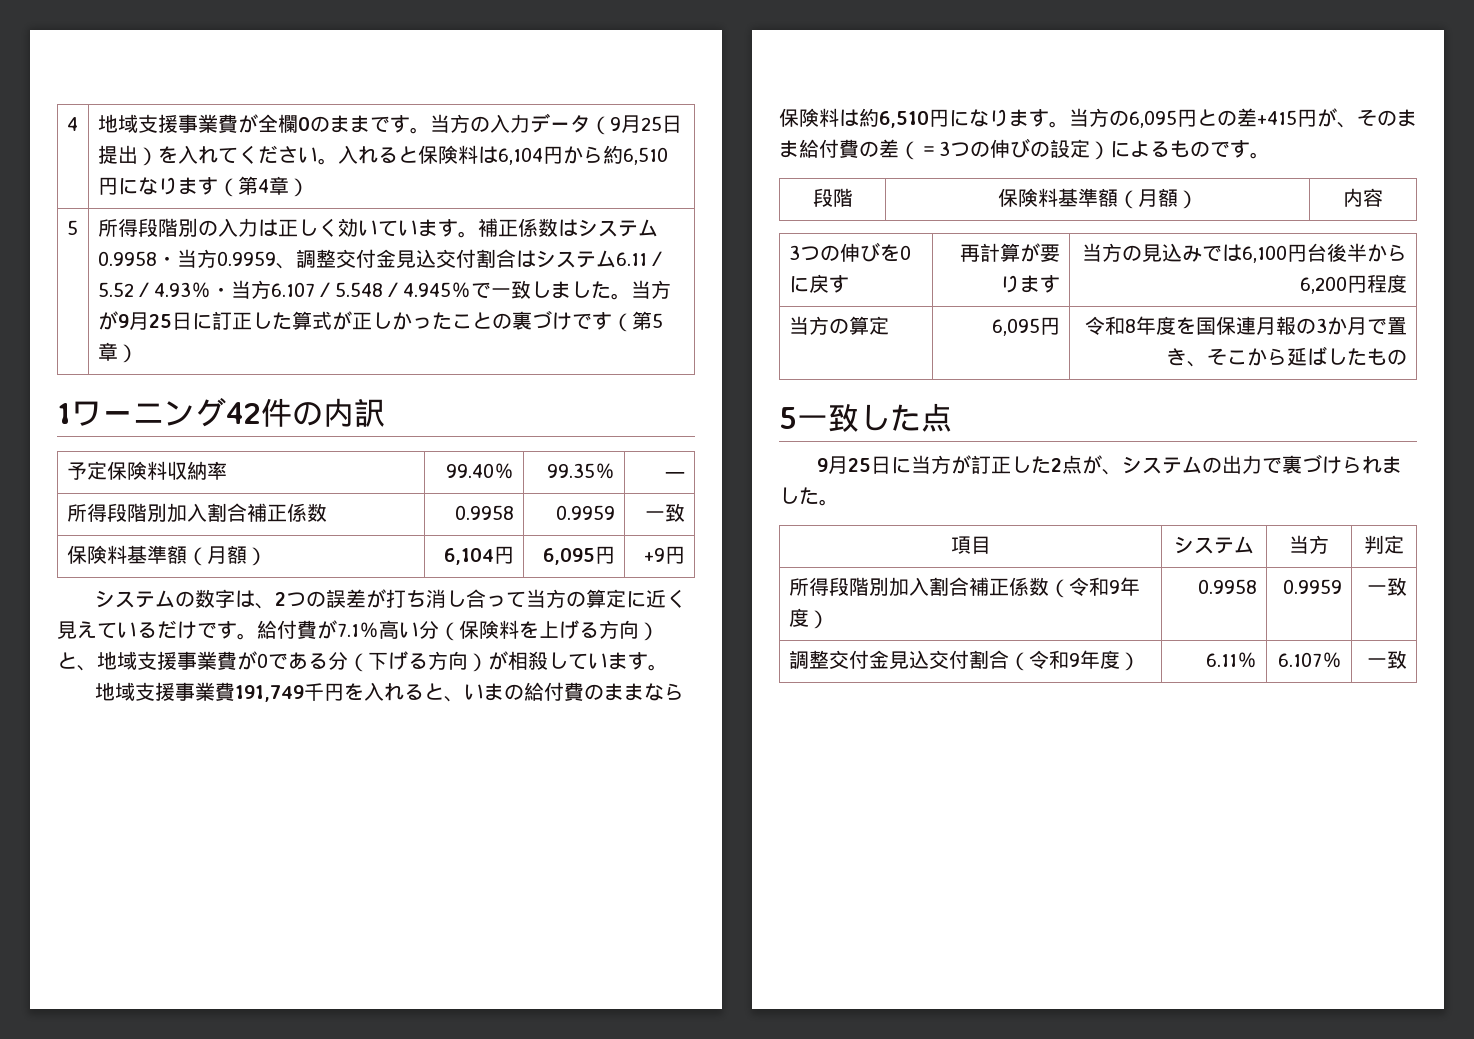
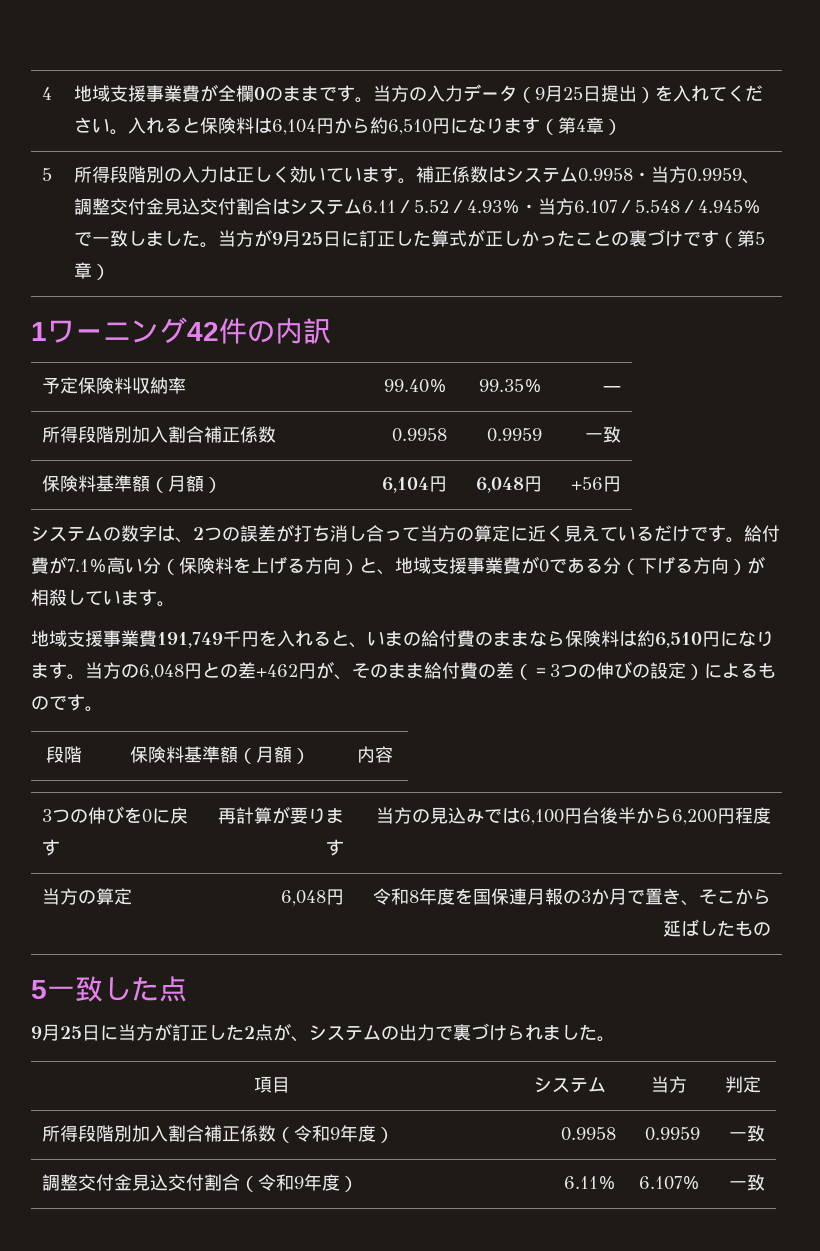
- 保険料基準額（月額） | 6,104円 | 6,095円 | +9円
+ 保険料基準額（月額） | 6,104円 | 6,048円 | +56円
- 当方の6,095円との差+415円が、そのまま給付費の差（＝3つの伸びの設定）によるものです。
+ 当方の6,048円との差+462円が、そのまま給付費の差（＝3つの伸びの設定）によるものです。
- 当方の算定 | 6,095円 | 令和8年度を国保連月報の3か月で置き、そこから延ばしたもの
+ 当方の算定 | 6,048円 | 令和8年度を国保連月報の3か月で置き、そこから延ばしたもの

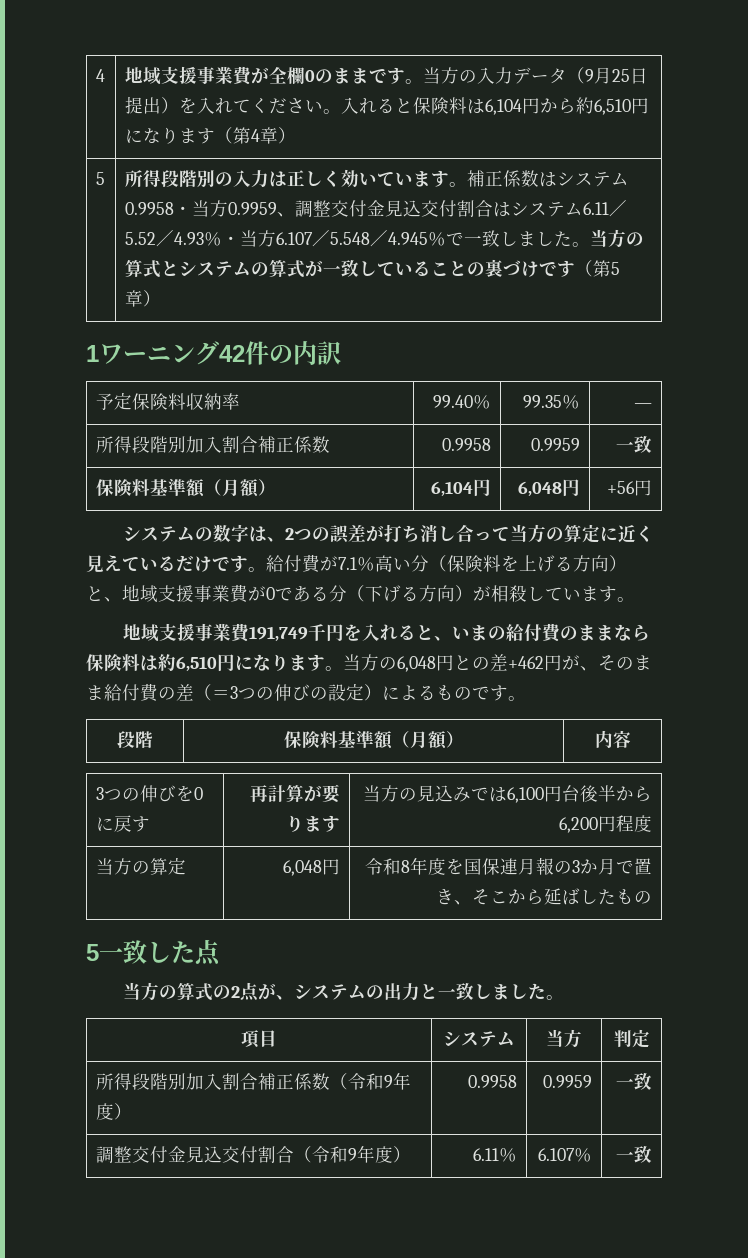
- 当方が9月25日に訂正した算式が正しかったことの裏づけです（第5章）
+ 当方の算式とシステムの算式が一致していることの裏づけです（第5章）
- 9月25日に当方が訂正した2点が、システムの出力で裏づけられました。
+ 当方の算式の2点が、システムの出力と一致しました。

